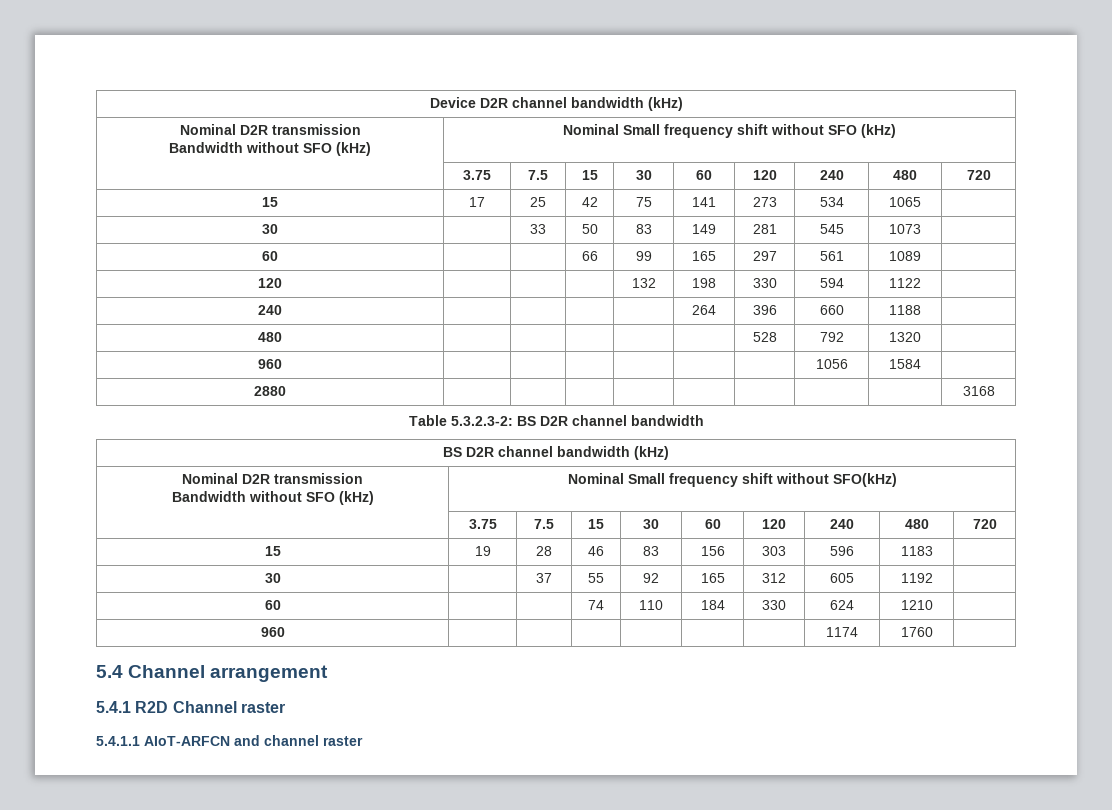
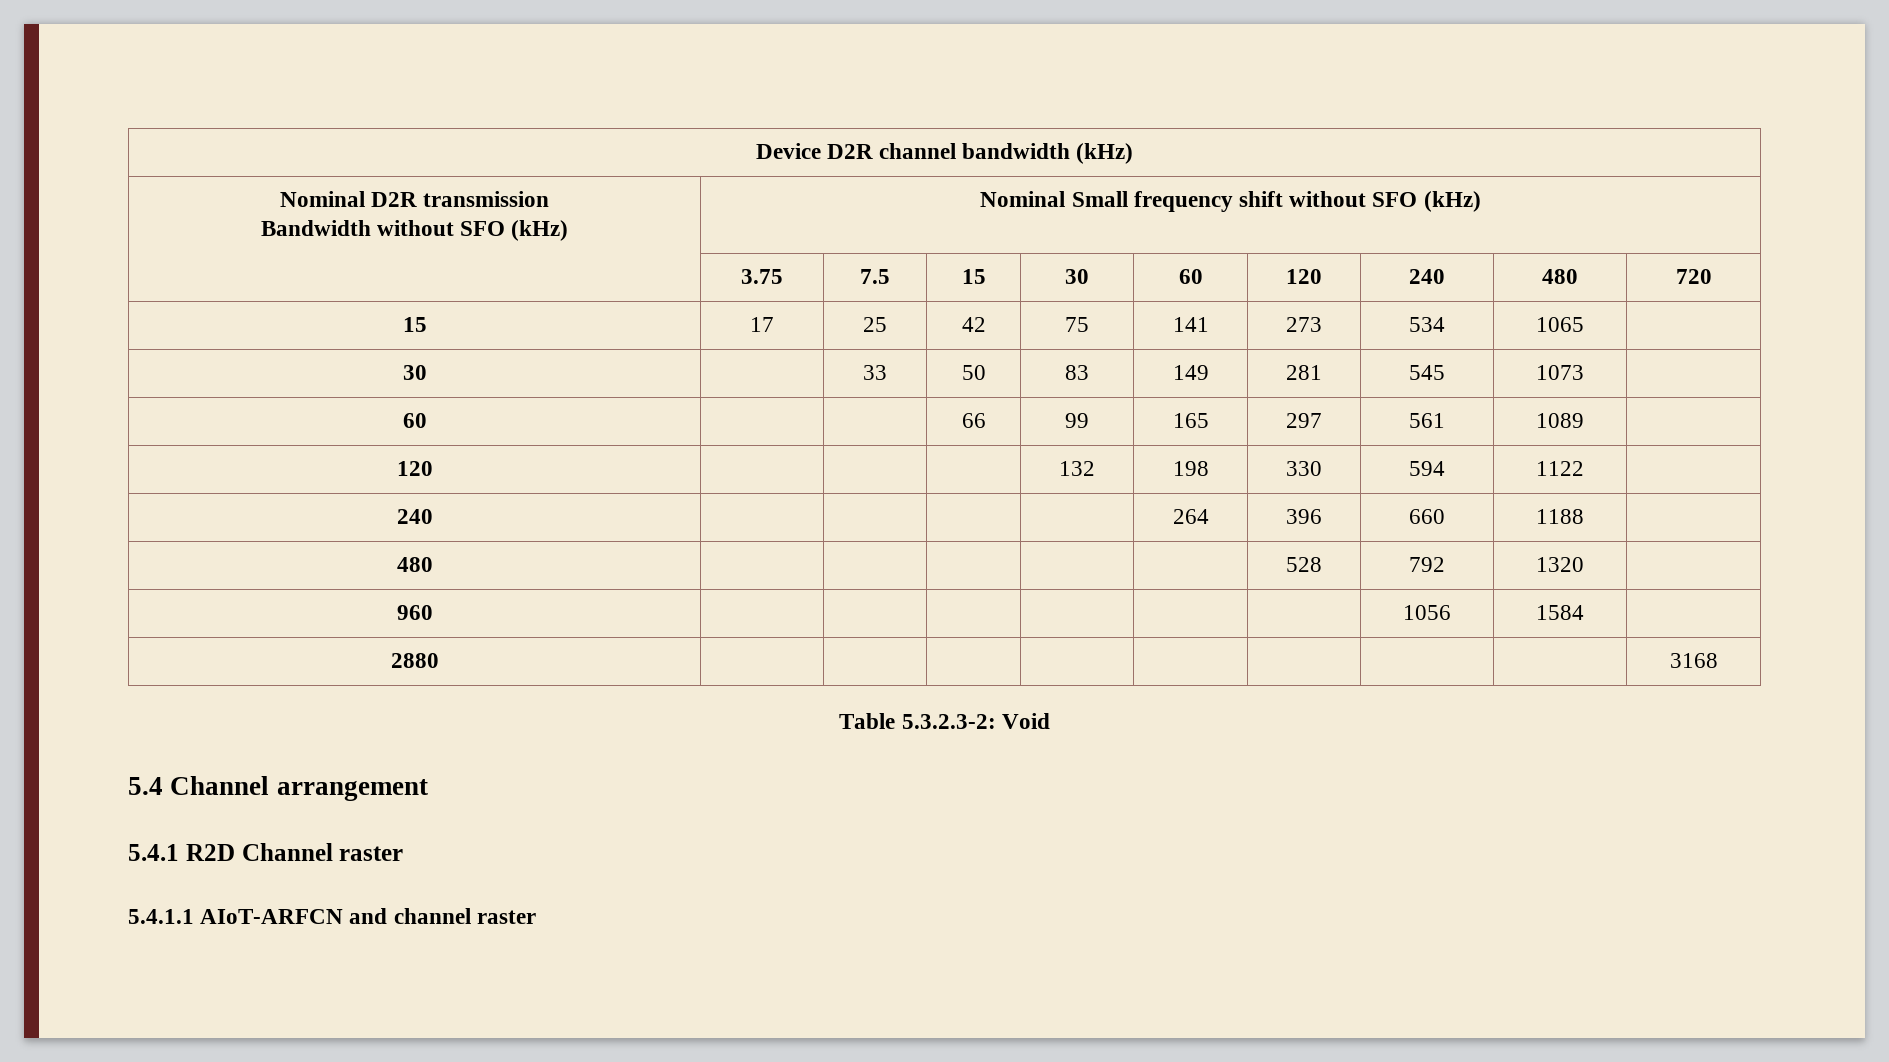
- Table 5.3.2.3-2: BS D2R channel bandwidth
- BS D2R channel bandwidth (kHz)
- Nominal D2R transmission
- Bandwidth without SFO (kHz) | Nominal Small frequency shift without SFO(kHz)
- | 3.75 | 7.5 | 15 | 30 | 60 | 120 | 240 | 480 | 720
- 15 | 19 | 28 | 46 | 83 | 156 | 303 | 596 | 1183 |
- 30 | | 37 | 55 | 92 | 165 | 312 | 605 | 1192 |
- 60 | | | 74 | 110 | 184 | 330 | 624 | 1210 |
- 960 | | | | | | | 1174 | 1760 |
+ Table 5.3.2.3-2: Void

